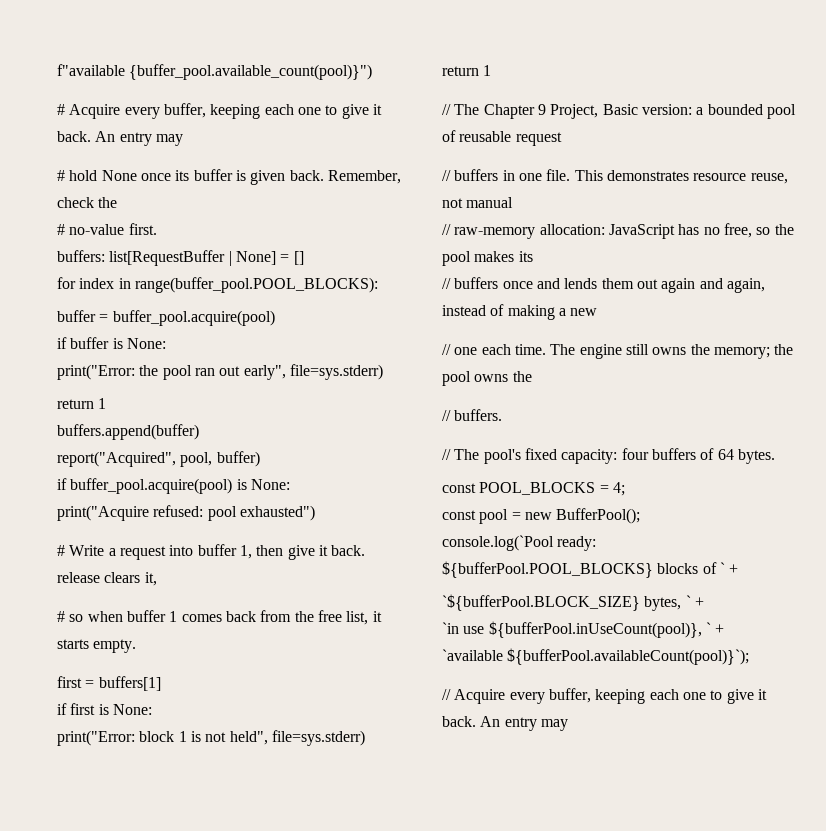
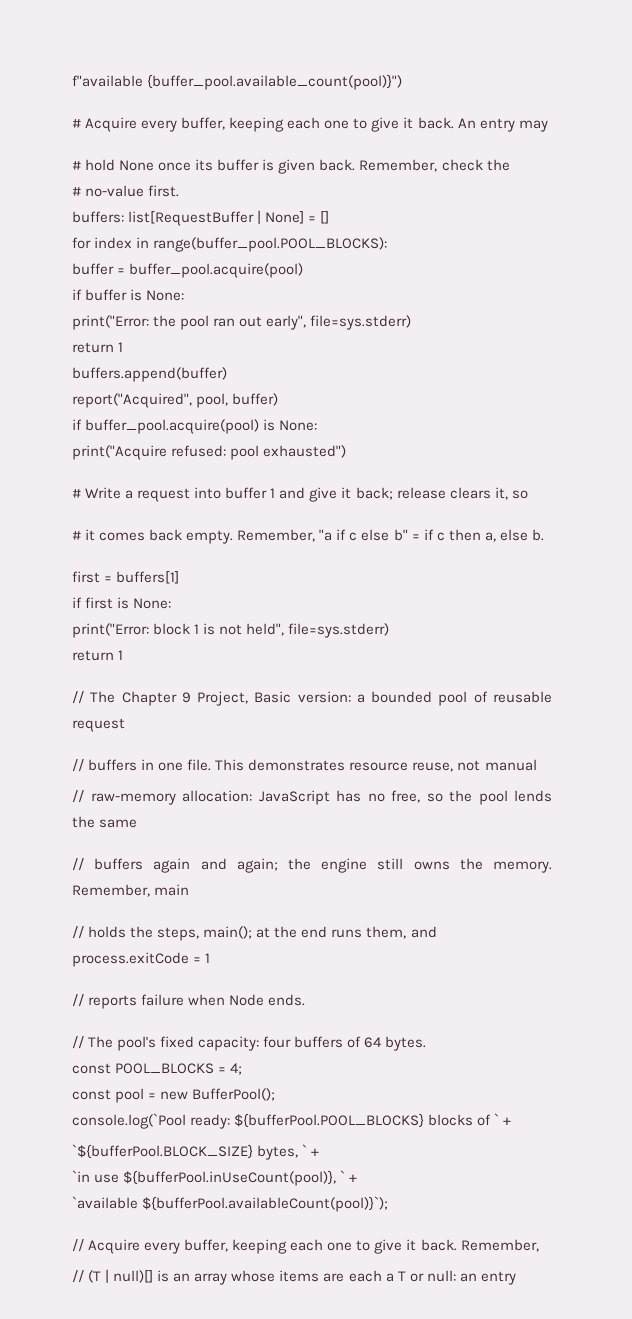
- # Write a request into buffer 1, then give it back. release clears it,
- # so when buffer 1 comes back from the free list, it starts empty.
+ # Write a request into buffer 1 and give it back; release clears it, so
+ # it comes back empty. Remember, "a if c else b" = if c then a, else b.
- // raw-memory allocation: JavaScript has no free, so the pool makes its
- // buffers once and lends them out again and again, instead of making a new
- // one each time. The engine still owns the memory; the pool owns the
- // buffers.
+ // raw-memory allocation: JavaScript has no free, so the pool lends the same
+ // buffers again and again; the engine still owns the memory. Remember, main
+ // holds the steps, main(); at the end runs them, and process.exitCode = 1
+ // reports failure when Node ends.
- // Acquire every buffer, keeping each one to give it back. An entry may
+ // Acquire every buffer, keeping each one to give it back. Remember,
+ // (T | null)[] is an array whose items are each a T or null: an entry

